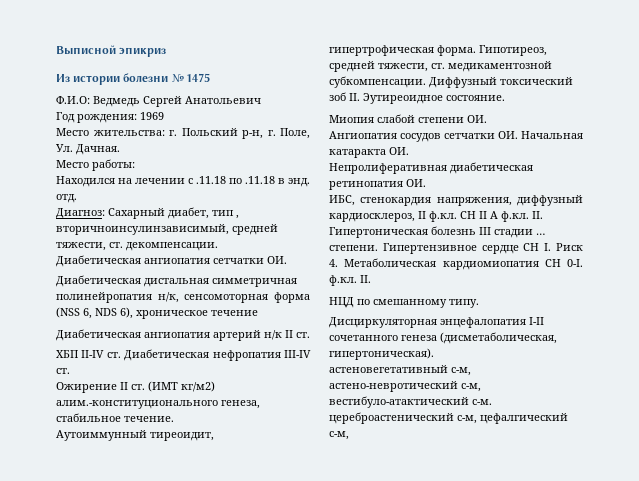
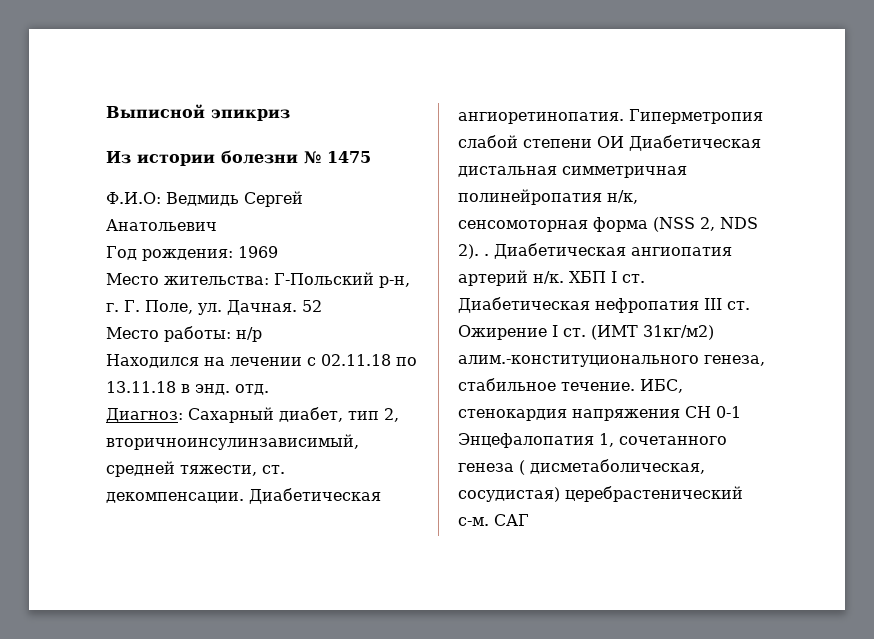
- Ф.И.О: Ведмедь Сергей Анатольевич
+ Ф.И.О: Ведмидь Сергей Анатольевич
- Место жительства: г. Польский р-н, г. Поле, Ул. Дачная.
+ Место жительства: Г-Польский р-н, г. Г. Поле, ул. Дачная. 52
- Место работы:
+ Место работы: н/р
- Находился на лечении с .11.18 по .11.18 в энд. отд.
+ Находился на лечении с 02.11.18 по 13.11.18 в энд. отд.
- Диагноз: Сахарный диабет, тип , вторичноинсулинзависимый, средней тяжести, ст. декомпенсации.
- Диабетическая ангиопатия сетчатки ОИ.
- Диабетическая дистальная симметричная полинейропатия н/к, сенсомоторная форма (NSS 6, NDS 6), хроническое течение
- Диабетическая ангиопатия артерий н/к II ст.
- ХБП II-IV ст. Диабетическая нефропатия III-IV ст.
- Ожирение II ст. (ИМТ кг/м2) алим.-конституционального генеза, стабильное течение.
- Аутоиммунный тиреоидит, гипертрофическая форма. Гипотиреоз, средней тяжести, ст. медикаментозной субкомпенсации. Диффузный токсический зоб II. Эутиреоидное состояние.
- Миопия слабой степени ОИ.
- Ангиопатия сосудов сетчатки ОИ. Начальная катаракта ОИ.
- Непролиферативная диабетическая ретинопатия ОИ.
- ИБС, стенокардия напряжения, диффузный кардиосклероз, II ф.кл. СН II А ф.кл. II. Гипертоническая болезнь III стадии … степени. Гипертензивное сердце СН I. Риск 4. Метаболическая кардиомиопатия СН 0-I. ф.кл. II.
- НЦД по смешанному типу.
- Дисциркуляторная энцефалопатия I-II сочетанного генеза (дисметаболическая, гипертоническая).
- астеновегетативный с-м, астено-невротический с-м, вестибуло-атактический с-м. цереброастенический с-м, цефалгический с-м,
+ Диагноз: Сахарный диабет, тип 2, вторичноинсулинзависимый, средней тяжести, ст. декомпенсации. Диабетическая ангиоретинопатия. Гиперметропия слабой степени ОИ Диабетическая дистальная симметричная полинейропатия н/к, сенсомоторная форма (NSS 2, NDS 2). . Диабетическая ангиопатия артерий н/к. ХБП I ст. Диабетическая нефропатия III ст. Ожирение I ст. (ИМТ 31кг/м2) алим.-конституционального генеза, стабильное течение. ИБС, стенокардия напряжения СН 0-1 Энцефалопатия 1, сочетанного генеза ( дисметаболическая, сосудистая) церебрастенический с-м. САГ

